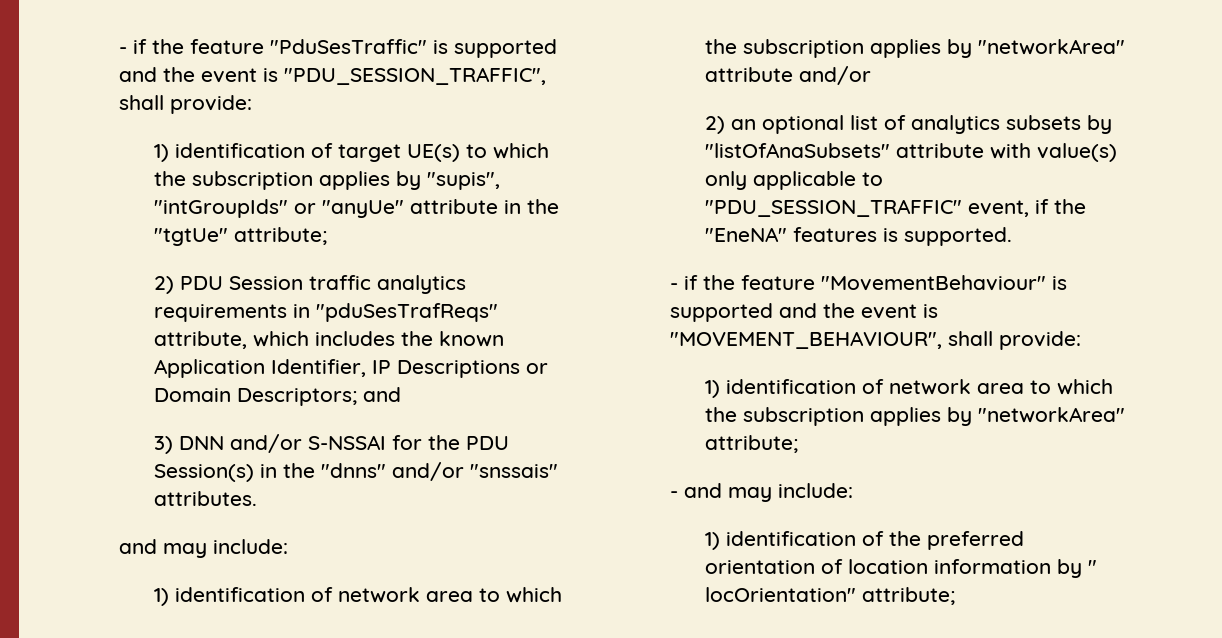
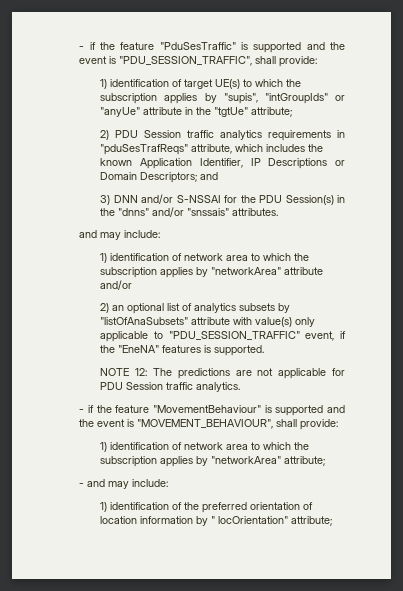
+ NOTE 12: The predictions are not applicable for PDU Session traffic analytics.

